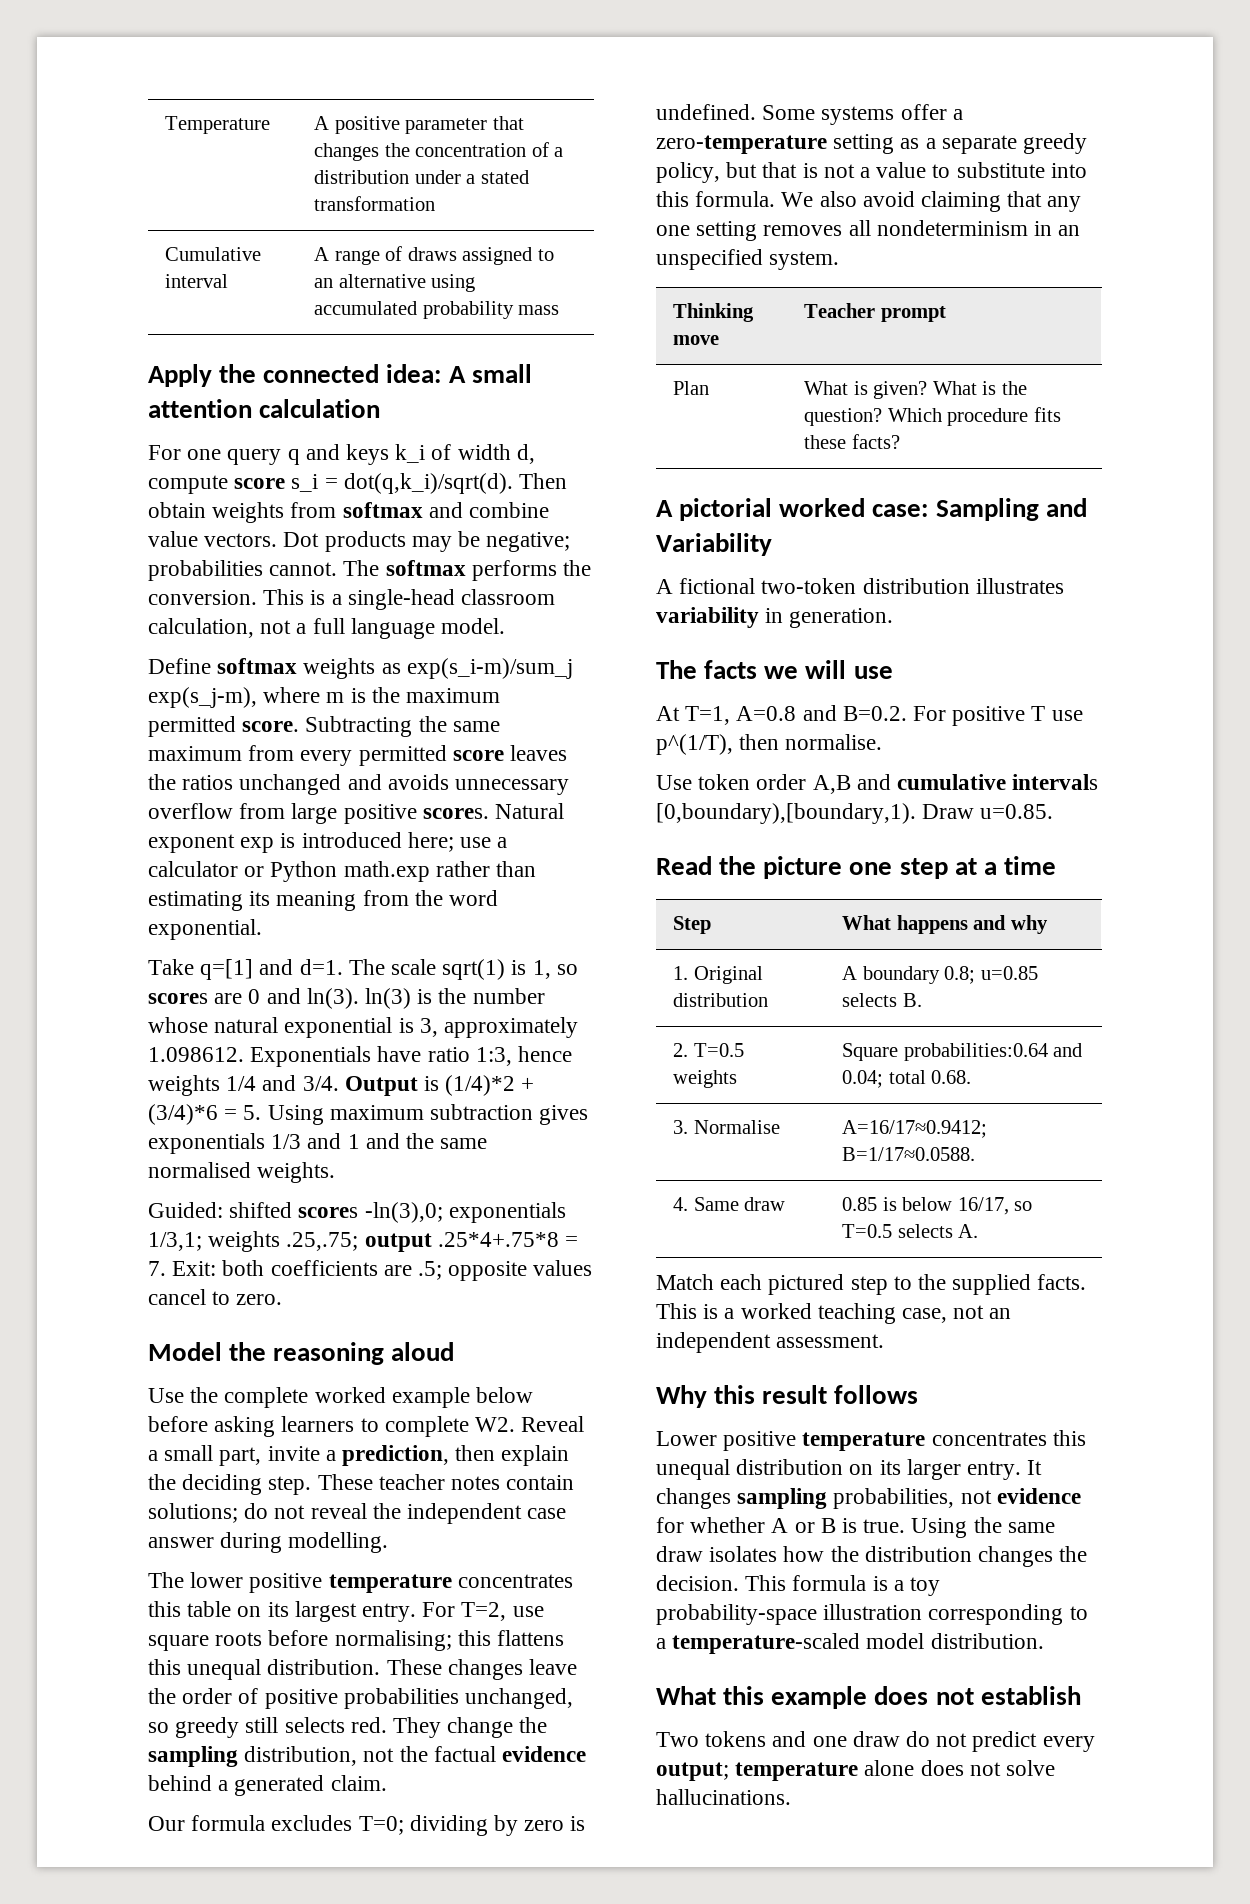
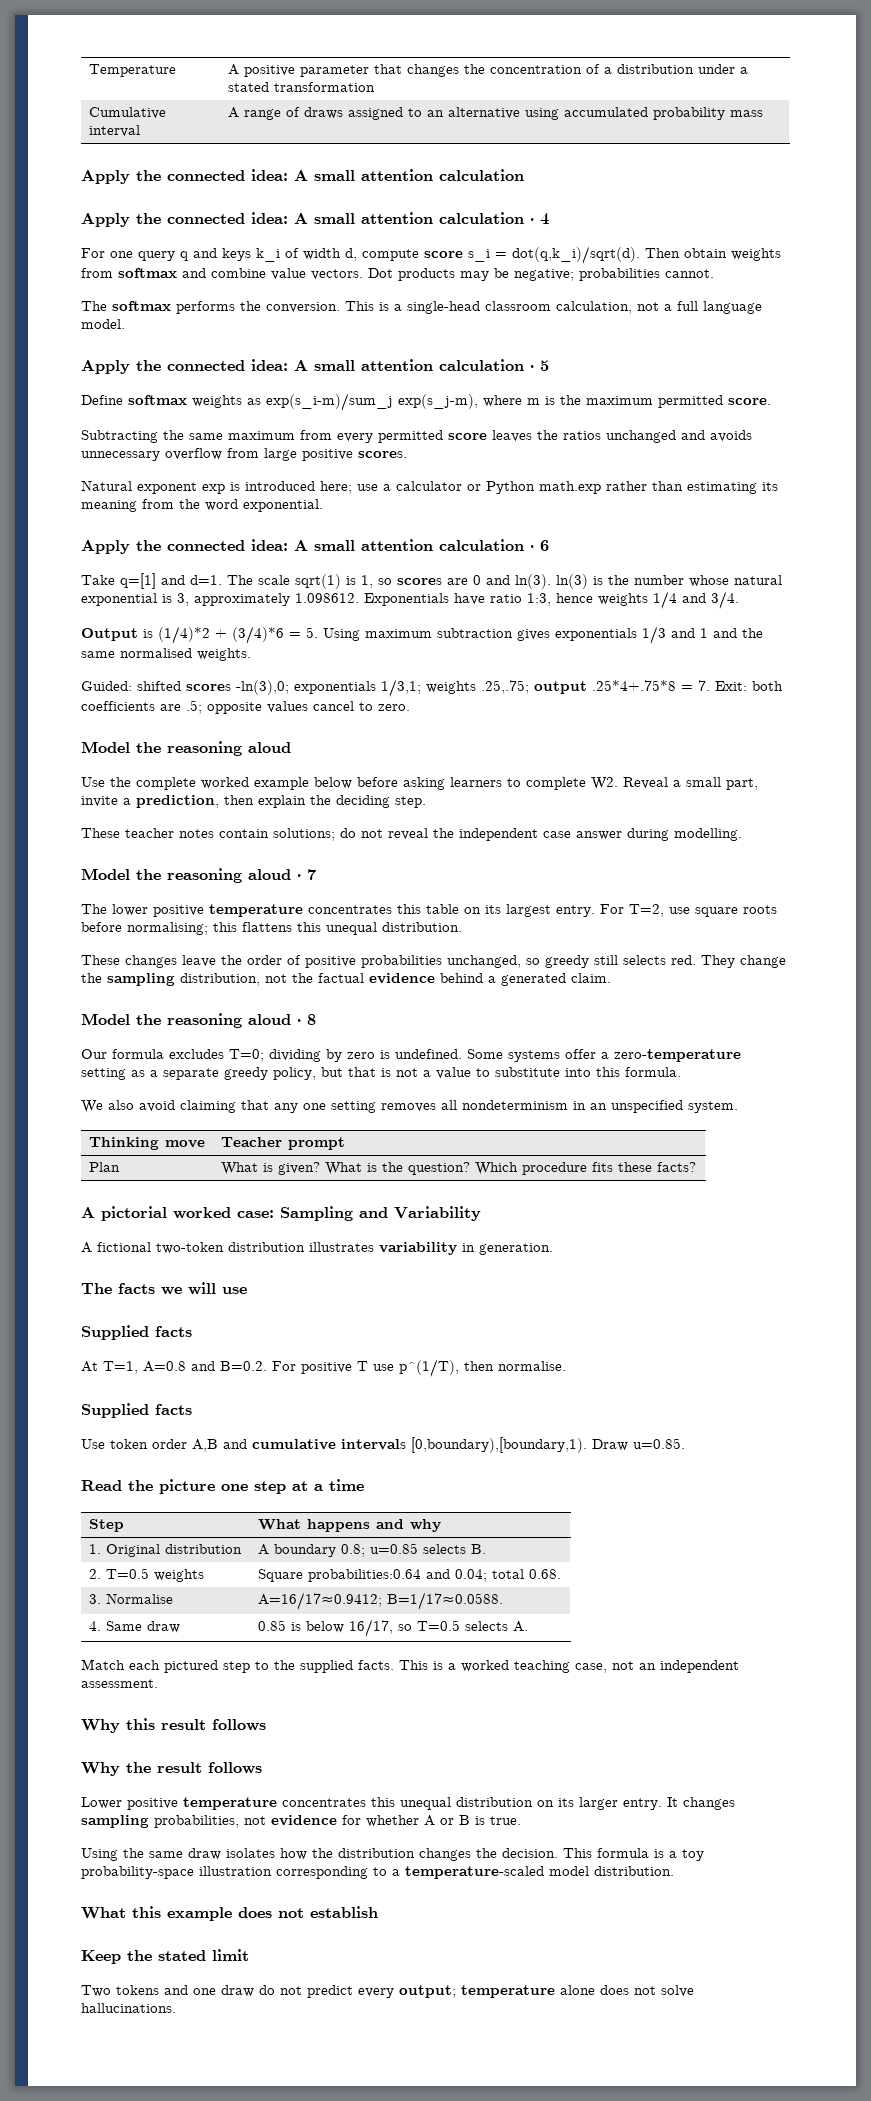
+ Apply the connected idea: A small attention calculation · 4
- Dot products may be negative; probabilities cannot. The softmax performs the conversion.
+ Dot products may be negative; probabilities cannot.
+ The softmax performs the conversion.
+ Apply the connected idea: A small attention calculation · 5
- Define softmax weights as exp(s_i-m)/sum_j exp(s_j-m), where m is the maximum permitted score. Subtracting the same maximum from every permitted score leaves the ratios unchanged and avoids unnecessary overflow from large positive scores. Natural exponent exp is introduced here; use a calculator or Python math.exp rather than estimating its meaning from the word exponential.
+ Define softmax weights as exp(s_i-m)/sum_j exp(s_j-m), where m is the maximum permitted score.
+ Subtracting the same maximum from every permitted score leaves the ratios unchanged and avoids unnecessary overflow from large positive scores.
+ Natural exponent exp is introduced here; use a calculator or Python math.exp rather than estimating its meaning from the word exponential.
+ Apply the connected idea: A small attention calculation · 6
- The scale sqrt(1) is 1, so scores are 0 and ln(3). ln(3) is the number whose natural exponential is 3, approximately 1.098612. Exponentials have ratio 1:3, hence weights 1/4 and 3/4. Output is (1/4)*2 + (3/4)*6 = 5. Using maximum subtraction gives exponentials 1/3 and 1 and the same normalised weights.
+ The scale sqrt(1) is 1, so scores are 0 and ln(3). ln(3) is the number whose natural exponential is 3, approximately 1.098612. Exponentials have ratio 1:3, hence weights 1/4 and 3/4.
+ Output is (1/4)*2 + (3/4)*6 = 5. Using maximum subtraction gives exponentials 1/3 and 1 and the same normalised weights.
- Use the complete worked example below before asking learners to complete W2. Reveal a small part, invite a prediction, then explain the deciding step. These teacher notes contain solutions; do not reveal the independent case answer during modelling.
+ Use the complete worked example below before asking learners to complete W2. Reveal a small part, invite a prediction, then explain the deciding step.
+ These teacher notes contain solutions; do not reveal the independent case answer during modelling.
+ Model the reasoning aloud · 7
- For T=2, use square roots before normalising; this flattens this unequal distribution. These changes leave the order of positive probabilities unchanged, so greedy still selects red.
+ For T=2, use square roots before normalising; this flattens this unequal distribution.
+ These changes leave the order of positive probabilities unchanged, so greedy still selects red.
+ Model the reasoning aloud · 8
- Some systems offer a zero-temperature setting as a separate greedy policy, but that is not a value to substitute into this formula. We also avoid claiming that any one setting removes all nondeterminism in an unspecified system.
+ Some systems offer a zero-temperature setting as a separate greedy policy, but that is not a value to substitute into this formula.
+ We also avoid claiming that any one setting removes all nondeterminism in an unspecified system.
  The facts we will use
+ Supplied facts
  At T=1, A=0.8 and B=0.2. For positive T use p^(1/T), then normalise.
+ Supplied facts
+ Why the result follows
- It changes sampling probabilities, not evidence for whether A or B is true. Using the same draw isolates how the distribution changes the decision.
+ It changes sampling probabilities, not evidence for whether A or B is true.
+ Using the same draw isolates how the distribution changes the decision.
+ Keep the stated limit

